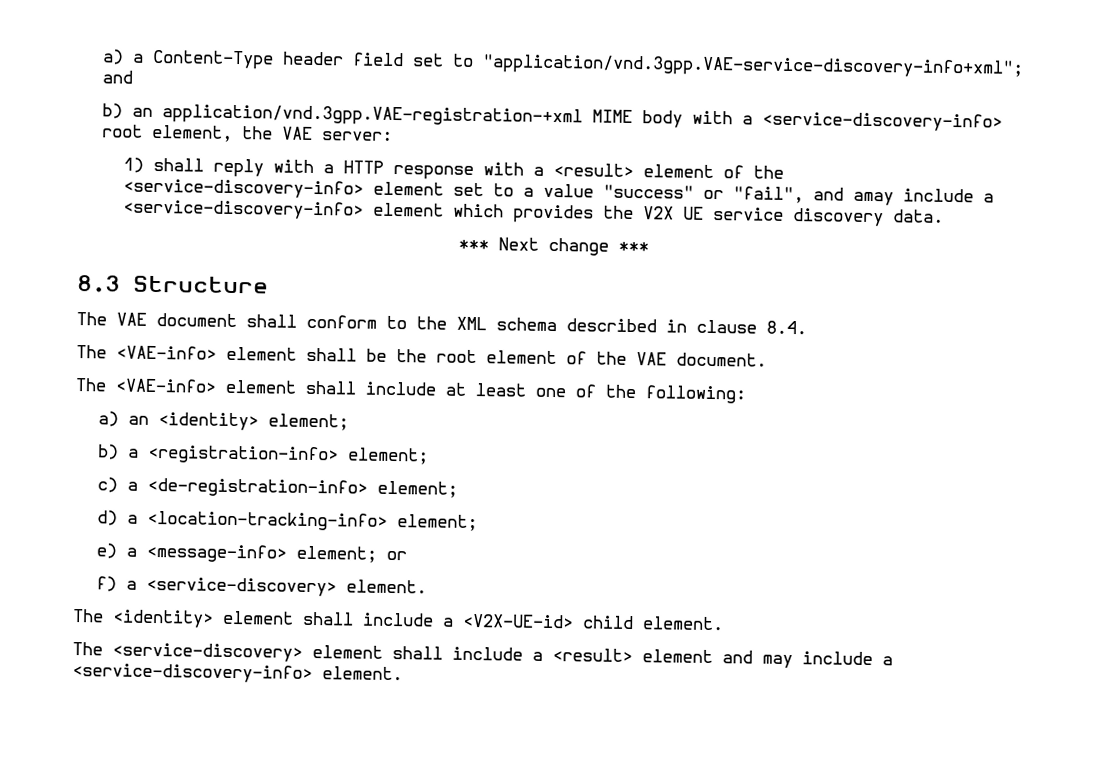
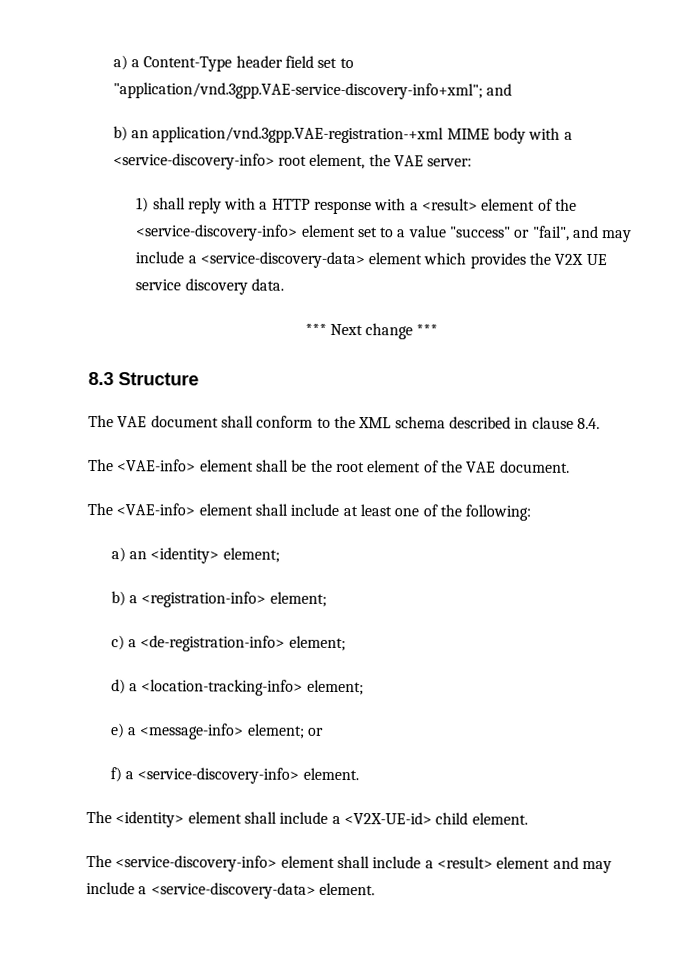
- 1) shall reply with a HTTP response with a <result> element of the <service-discovery-info> element set to a value "success" or "fail", and amay include a <service-discovery-info> element which provides the V2X UE service discovery data.
+ 1) shall reply with a HTTP response with a <result> element of the <service-discovery-info> element set to a value "success" or "fail", and may include a <service-discovery-data> element which provides the V2X UE service discovery data.
- f) a <service-discovery> element.
+ f) a <service-discovery-info> element.
- The <service-discovery> element shall include a <result> element and may include a <service-discovery-info> element.
+ The <service-discovery-info> element shall include a <result> element and may include a <service-discovery-data> element.

